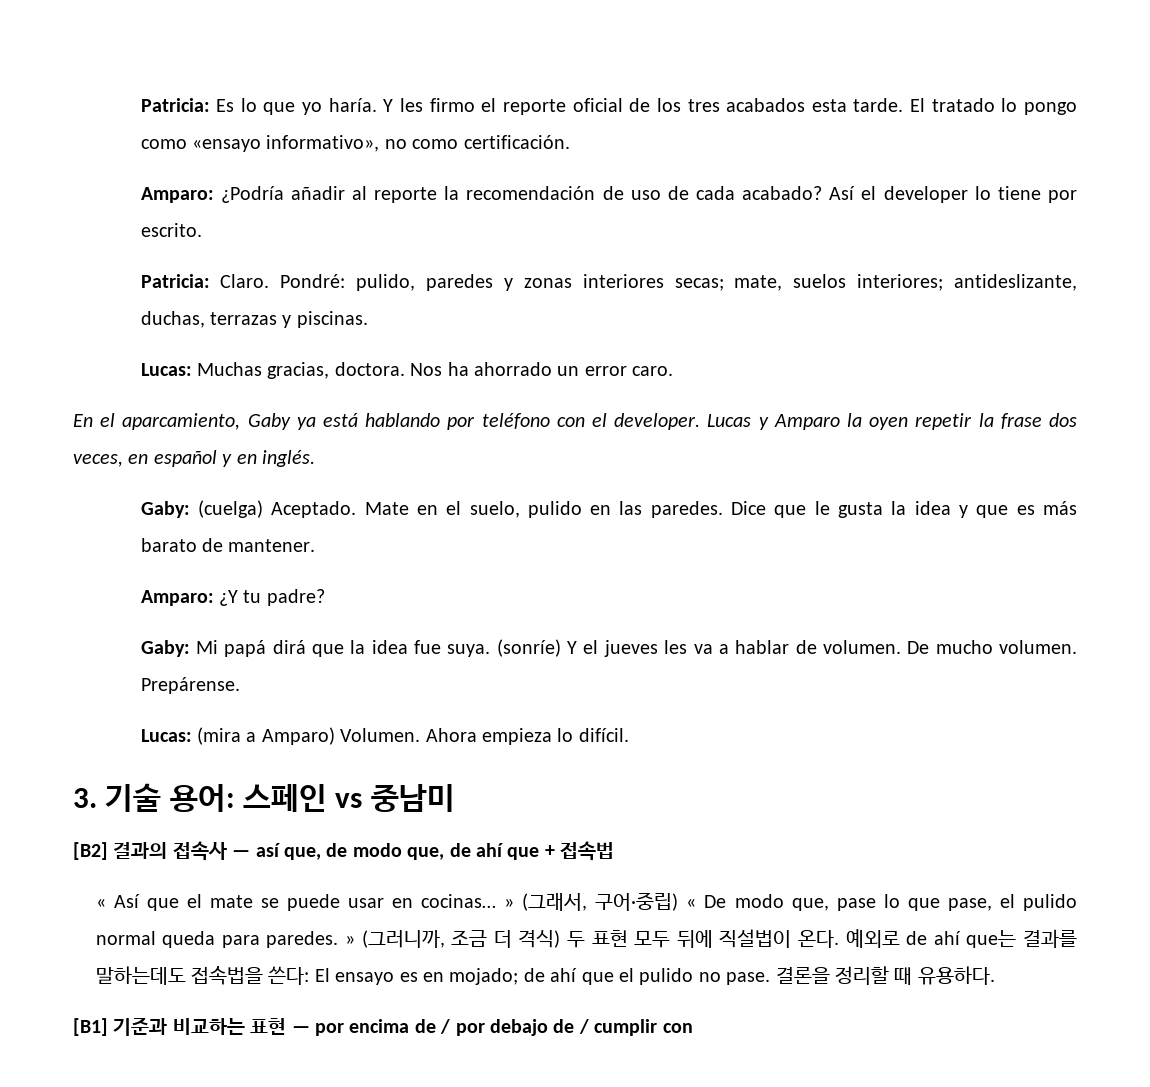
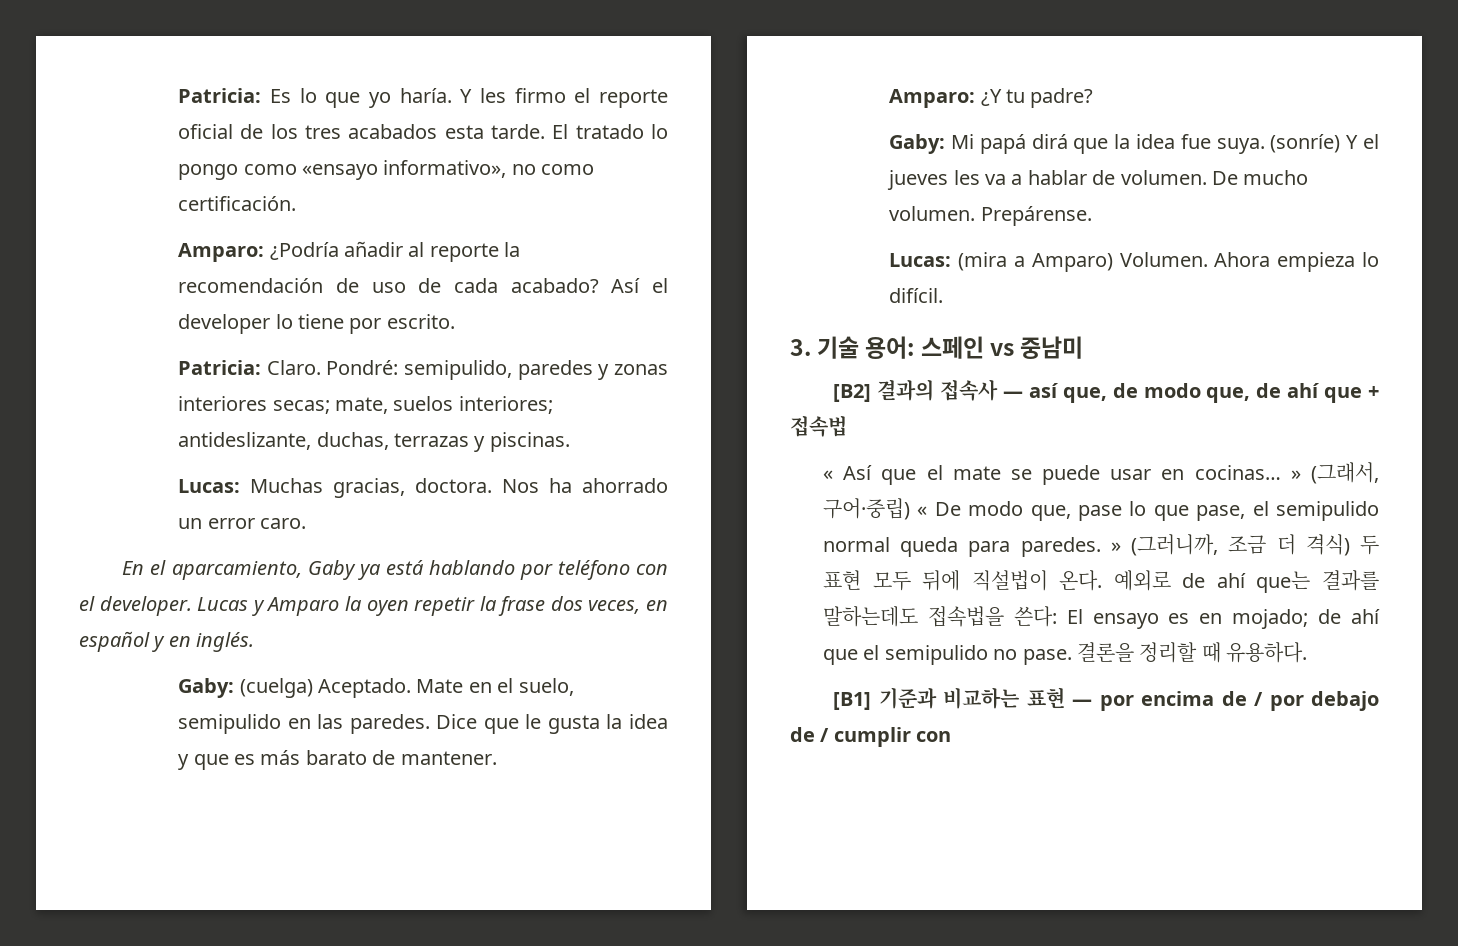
- Pondré: pulido, paredes y zonas interiores secas; mate, suelos interiores; antideslizante, duchas, terrazas y piscinas.
+ Pondré: semipulido, paredes y zonas interiores secas; mate, suelos interiores; antideslizante, duchas, terrazas y piscinas.
- Mate en el suelo, pulido en las paredes.
+ Mate en el suelo, semipulido en las paredes.
- « Así que el mate se puede usar en cocinas… » (그래서, 구어·중립) « De modo que, pase lo que pase, el pulido normal queda para paredes. » (그러니까, 조금 더 격식) 두 표현 모두 뒤에 직설법이 온다.
+ « Así que el mate se puede usar en cocinas… » (그래서, 구어·중립) « De modo que, pase lo que pase, el semipulido normal queda para paredes. » (그러니까, 조금 더 격식) 두 표현 모두 뒤에 직설법이 온다.
- 예외로 de ahí que는 결과를 말하는데도 접속법을 쓴다: El ensayo es en mojado; de ahí que el pulido no pase.
+ 예외로 de ahí que는 결과를 말하는데도 접속법을 쓴다: El ensayo es en mojado; de ahí que el semipulido no pase.

